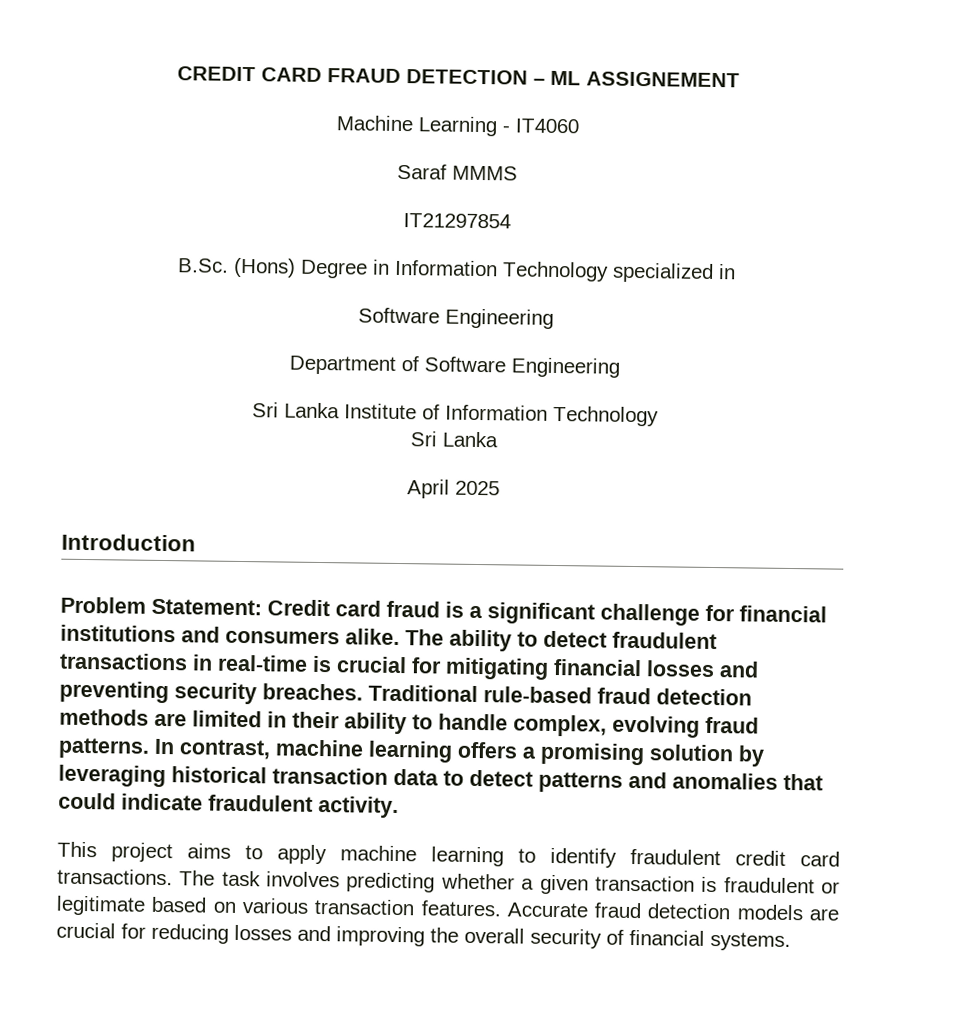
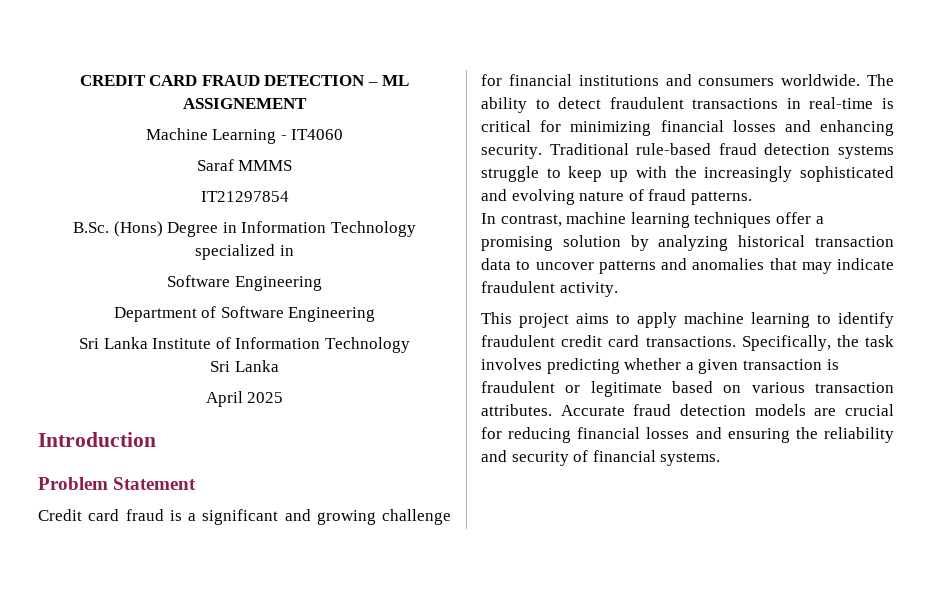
- Problem Statement: Credit card fraud is a significant challenge for financial institutions and consumers alike.
+ Problem Statement
+ Credit card fraud is a significant and growing challenge for financial institutions and consumers worldwide.
- The ability to detect fraudulent transactions in real-time is crucial for mitigating financial losses and preventing security breaches. Traditional rule-based fraud detection methods are limited in their ability to handle complex, evolving fraud patterns. In contrast, machine learning offers a promising solution by leveraging historical transaction data to detect patterns and anomalies that could indicate fraudulent activity.
+ The ability to detect fraudulent transactions in real-time is critical for minimizing financial losses and enhancing security. Traditional rule-based fraud detection systems struggle to keep up with the increasingly sophisticated and evolving nature of fraud patterns.
+ In contrast, machine learning techniques offer a promising solution by analyzing historical transaction data to uncover patterns and anomalies that may indicate fraudulent activity.
- The task involves predicting whether a given transaction is fraudulent or legitimate based on various transaction features.
+ Specifically, the task involves predicting whether a given transaction is fraudulent or legitimate based on various transaction attributes.
- Accurate fraud detection models are crucial for reducing losses and improving the overall security of financial systems.
+ Accurate fraud detection models are crucial for reducing financial losses and ensuring the reliability and security of financial systems.

